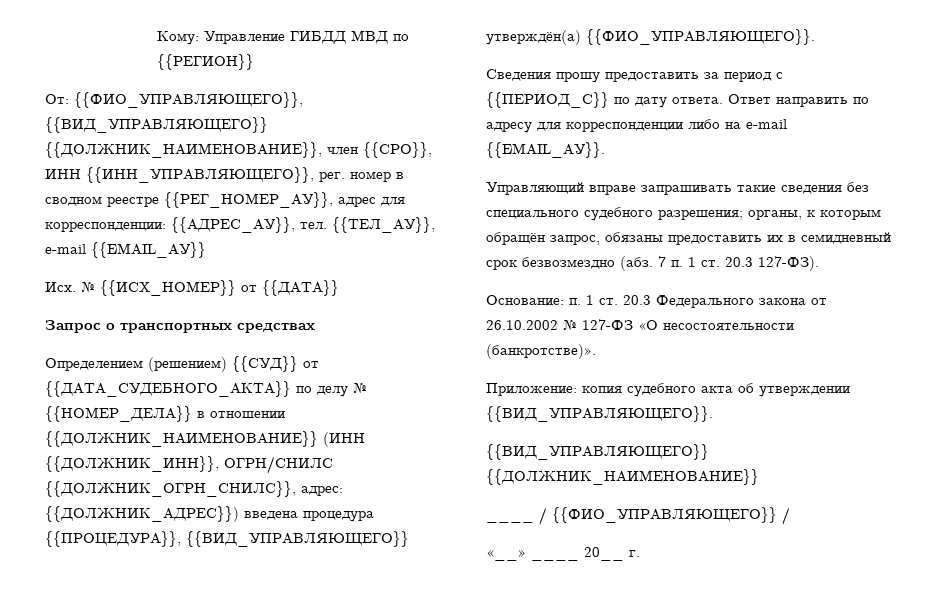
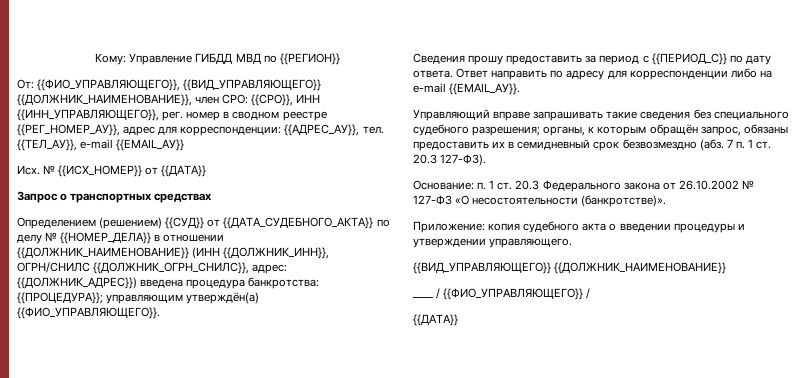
- От: {{ФИО_УПРАВЛЯЮЩЕГО}}, {{ВИД_УПРАВЛЯЮЩЕГО}} {{ДОЛЖНИК_НАИМЕНОВАНИЕ}}, член {{СРО}}, ИНН {{ИНН_УПРАВЛЯЮЩЕГО}}, рег. номер в сводном реестре {{РЕГ_НОМЕР_АУ}}, адрес для корреспонденции: {{АДРЕС_АУ}}, тел.
+ От: {{ФИО_УПРАВЛЯЮЩЕГО}}, {{ВИД_УПРАВЛЯЮЩЕГО}} {{ДОЛЖНИК_НАИМЕНОВАНИЕ}}, член СРО: {{СРО}}, ИНН {{ИНН_УПРАВЛЯЮЩЕГО}}, рег. номер в сводном реестре {{РЕГ_НОМЕР_АУ}}, адрес для корреспонденции: {{АДРЕС_АУ}}, тел.
- Определением (решением) {{СУД}} от {{ДАТА_СУДЕБНОГО_АКТА}} по делу № {{НОМЕР_ДЕЛА}} в отношении {{ДОЛЖНИК_НАИМЕНОВАНИЕ}} (ИНН {{ДОЛЖНИК_ИНН}}, ОГРН/СНИЛС {{ДОЛЖНИК_ОГРН_СНИЛС}}, адрес: {{ДОЛЖНИК_АДРЕС}}) введена процедура {{ПРОЦЕДУРА}}, {{ВИД_УПРАВЛЯЮЩЕГО}} утверждён(а) {{ФИО_УПРАВЛЯЮЩЕГО}}.
+ Определением (решением) {{СУД}} от {{ДАТА_СУДЕБНОГО_АКТА}} по делу № {{НОМЕР_ДЕЛА}} в отношении {{ДОЛЖНИК_НАИМЕНОВАНИЕ}} (ИНН {{ДОЛЖНИК_ИНН}}, ОГРН/СНИЛС {{ДОЛЖНИК_ОГРН_СНИЛС}}, адрес: {{ДОЛЖНИК_АДРЕС}}) введена процедура банкротства: {{ПРОЦЕДУРА}}; управляющим утверждён(а) {{ФИО_УПРАВЛЯЮЩЕГО}}.
- Приложение: копия судебного акта об утверждении {{ВИД_УПРАВЛЯЮЩЕГО}}.
+ Приложение: копия судебного акта о введении процедуры и утверждении управляющего.
  ____ / {{ФИО_УПРАВЛЯЮЩЕГО}} /
- «__» ____ 20__ г.
+ {{ДАТА}}

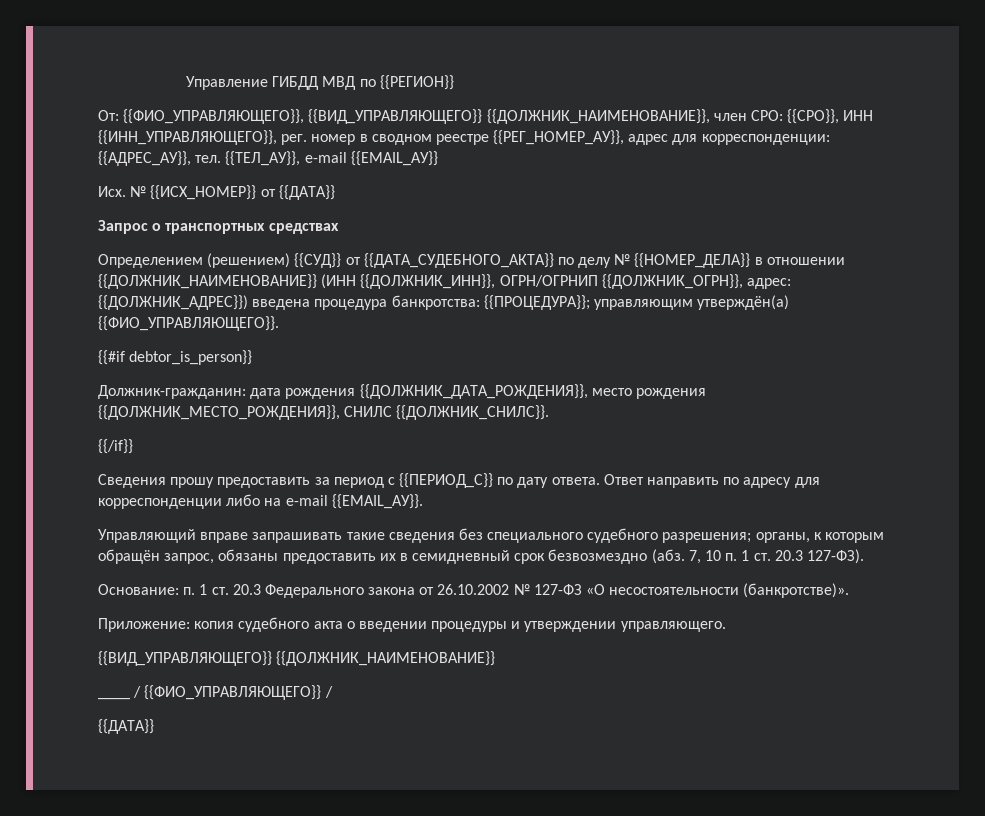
- Кому: Управление ГИБДД МВД по {{РЕГИОН}}
+ Управление ГИБДД МВД по {{РЕГИОН}}
- Определением (решением) {{СУД}} от {{ДАТА_СУДЕБНОГО_АКТА}} по делу № {{НОМЕР_ДЕЛА}} в отношении {{ДОЛЖНИК_НАИМЕНОВАНИЕ}} (ИНН {{ДОЛЖНИК_ИНН}}, ОГРН/СНИЛС {{ДОЛЖНИК_ОГРН_СНИЛС}}, адрес: {{ДОЛЖНИК_АДРЕС}}) введена процедура банкротства: {{ПРОЦЕДУРА}}; управляющим утверждён(а) {{ФИО_УПРАВЛЯЮЩЕГО}}.
+ Определением (решением) {{СУД}} от {{ДАТА_СУДЕБНОГО_АКТА}} по делу № {{НОМЕР_ДЕЛА}} в отношении {{ДОЛЖНИК_НАИМЕНОВАНИЕ}} (ИНН {{ДОЛЖНИК_ИНН}}, ОГРН/ОГРНИП {{ДОЛЖНИК_ОГРН}}, адрес: {{ДОЛЖНИК_АДРЕС}}) введена процедура банкротства: {{ПРОЦЕДУРА}}; управляющим утверждён(а) {{ФИО_УПРАВЛЯЮЩЕГО}}.
+ {{#if debtor_is_person}}
+ Должник-гражданин: дата рождения {{ДОЛЖНИК_ДАТА_РОЖДЕНИЯ}}, место рождения {{ДОЛЖНИК_МЕСТО_РОЖДЕНИЯ}}, СНИЛС {{ДОЛЖНИК_СНИЛС}}.
+ {{/if}}
- 7 п. 1 ст. 20.3 127-ФЗ).
+ 7, 10 п. 1 ст. 20.3 127-ФЗ).

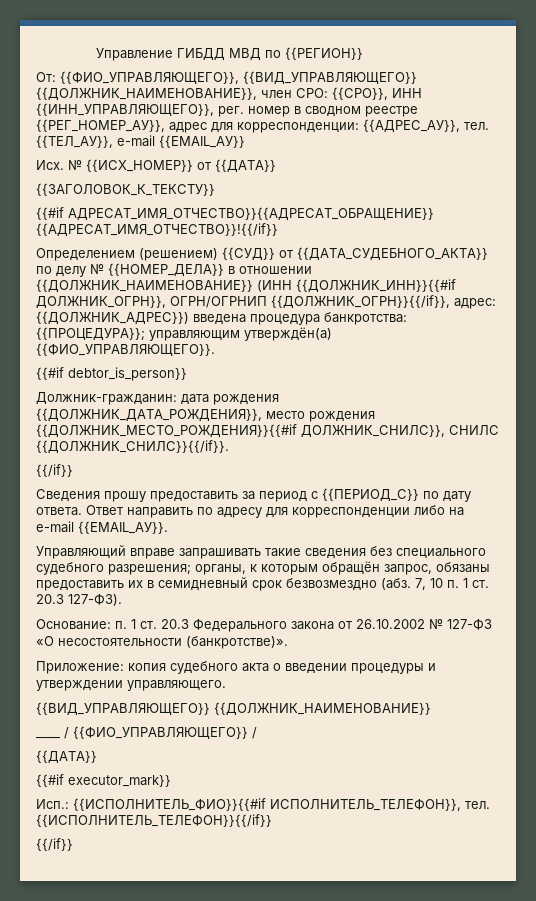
- Запрос о транспортных средствах
+ {{ЗАГОЛОВОК_К_ТЕКСТУ}}
+ {{#if АДРЕСАТ_ИМЯ_ОТЧЕСТВО}}{{АДРЕСАТ_ОБРАЩЕНИЕ}} {{АДРЕСАТ_ИМЯ_ОТЧЕСТВО}}!{{/if}}
- Определением (решением) {{СУД}} от {{ДАТА_СУДЕБНОГО_АКТА}} по делу № {{НОМЕР_ДЕЛА}} в отношении {{ДОЛЖНИК_НАИМЕНОВАНИЕ}} (ИНН {{ДОЛЖНИК_ИНН}}, ОГРН/ОГРНИП {{ДОЛЖНИК_ОГРН}}, адрес: {{ДОЛЖНИК_АДРЕС}}) введена процедура банкротства: {{ПРОЦЕДУРА}}; управляющим утверждён(а) {{ФИО_УПРАВЛЯЮЩЕГО}}.
+ Определением (решением) {{СУД}} от {{ДАТА_СУДЕБНОГО_АКТА}} по делу № {{НОМЕР_ДЕЛА}} в отношении {{ДОЛЖНИК_НАИМЕНОВАНИЕ}} (ИНН {{ДОЛЖНИК_ИНН}}{{#if ДОЛЖНИК_ОГРН}}, ОГРН/ОГРНИП {{ДОЛЖНИК_ОГРН}}{{/if}}, адрес: {{ДОЛЖНИК_АДРЕС}}) введена процедура банкротства: {{ПРОЦЕДУРА}}; управляющим утверждён(а) {{ФИО_УПРАВЛЯЮЩЕГО}}.
- Должник-гражданин: дата рождения {{ДОЛЖНИК_ДАТА_РОЖДЕНИЯ}}, место рождения {{ДОЛЖНИК_МЕСТО_РОЖДЕНИЯ}}, СНИЛС {{ДОЛЖНИК_СНИЛС}}.
+ Должник-гражданин: дата рождения {{ДОЛЖНИК_ДАТА_РОЖДЕНИЯ}}, место рождения {{ДОЛЖНИК_МЕСТО_РОЖДЕНИЯ}}{{#if ДОЛЖНИК_СНИЛС}}, СНИЛС {{ДОЛЖНИК_СНИЛС}}{{/if}}.
+ {{#if executor_mark}}
+ Исп.: {{ИСПОЛНИТЕЛЬ_ФИО}}{{#if ИСПОЛНИТЕЛЬ_ТЕЛЕФОН}}, тел. {{ИСПОЛНИТЕЛЬ_ТЕЛЕФОН}}{{/if}}
+ {{/if}}

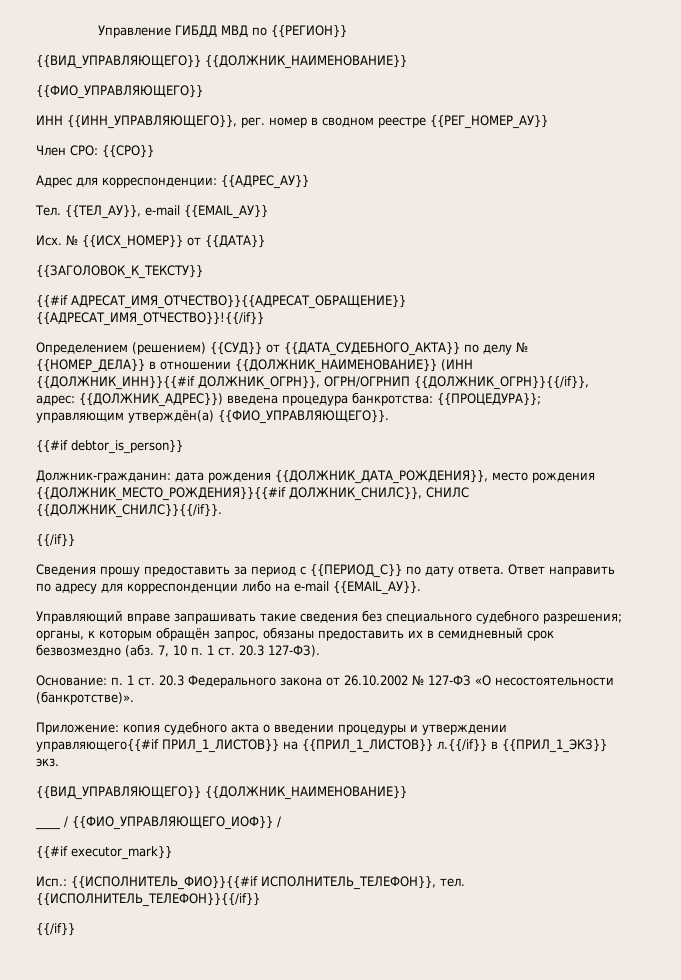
  Управление ГИБДД МВД по {{РЕГИОН}}
- От: {{ФИО_УПРАВЛЯЮЩЕГО}}, {{ВИД_УПРАВЛЯЮЩЕГО}} {{ДОЛЖНИК_НАИМЕНОВАНИЕ}}, член СРО: {{СРО}}, ИНН {{ИНН_УПРАВЛЯЮЩЕГО}}, рег. номер в сводном реестре {{РЕГ_НОМЕР_АУ}}, адрес для корреспонденции: {{АДРЕС_АУ}}, тел. {{ТЕЛ_АУ}}, e-mail {{EMAIL_АУ}}
+ {{ВИД_УПРАВЛЯЮЩЕГО}} {{ДОЛЖНИК_НАИМЕНОВАНИЕ}}
+ {{ФИО_УПРАВЛЯЮЩЕГО}}
+ ИНН {{ИНН_УПРАВЛЯЮЩЕГО}}, рег. номер в сводном реестре {{РЕГ_НОМЕР_АУ}}
+ Член СРО: {{СРО}}
+ Адрес для корреспонденции: {{АДРЕС_АУ}}
+ Тел. {{ТЕЛ_АУ}}, e-mail {{EMAIL_АУ}}
- Приложение: копия судебного акта о введении процедуры и утверждении управляющего.
+ Приложение: копия судебного акта о введении процедуры и утверждении управляющего{{#if ПРИЛ_1_ЛИСТОВ}} на {{ПРИЛ_1_ЛИСТОВ}} л.{{/if}} в {{ПРИЛ_1_ЭКЗ}} экз.
- ____ / {{ФИО_УПРАВЛЯЮЩЕГО}} /
- {{ДАТА}}
+ ____ / {{ФИО_УПРАВЛЯЮЩЕГО_ИОФ}} /

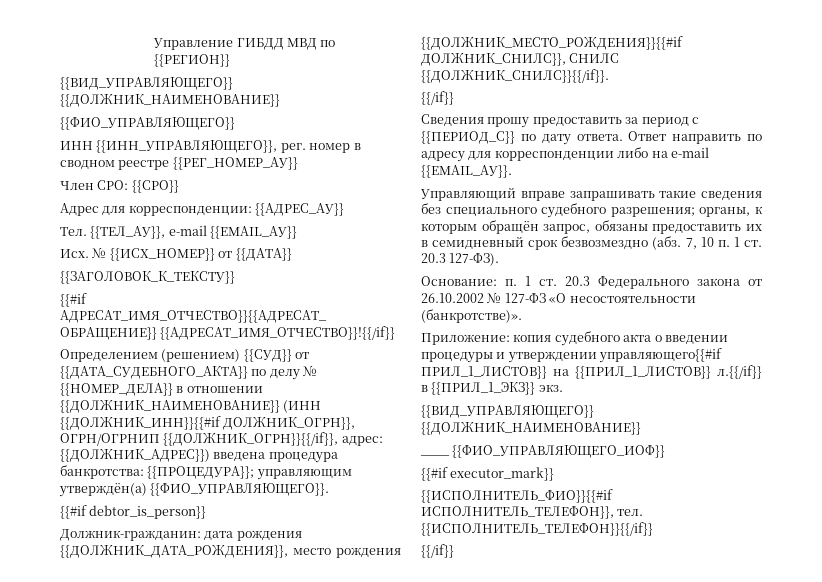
- ____ / {{ФИО_УПРАВЛЯЮЩЕГО_ИОФ}} /
+ ____ {{ФИО_УПРАВЛЯЮЩЕГО_ИОФ}}
- Исп.: {{ИСПОЛНИТЕЛЬ_ФИО}}{{#if ИСПОЛНИТЕЛЬ_ТЕЛЕФОН}}, тел.
+ {{ИСПОЛНИТЕЛЬ_ФИО}}{{#if ИСПОЛНИТЕЛЬ_ТЕЛЕФОН}}, тел.

